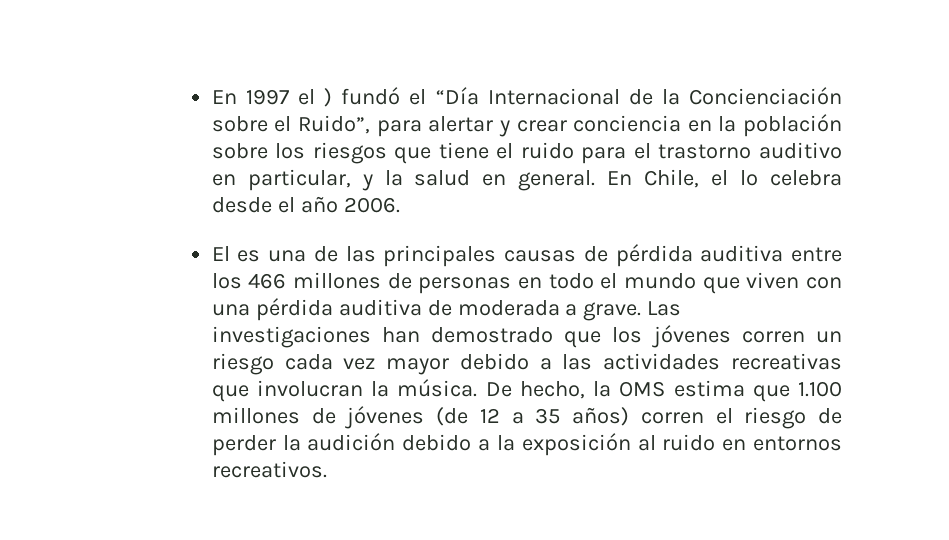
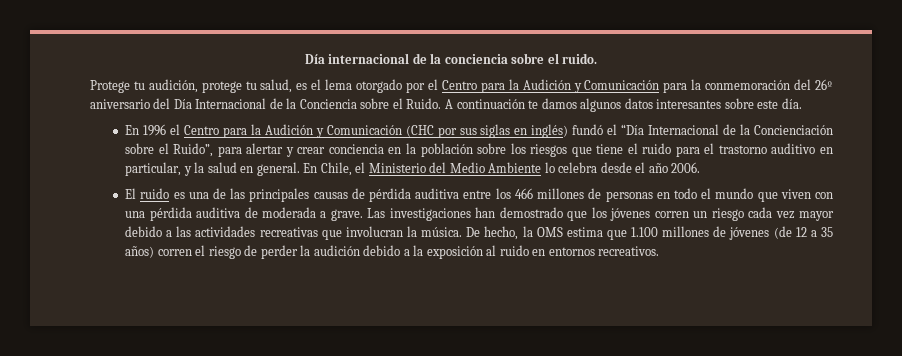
- En 1997 el ) fundó el “Día Internacional de la Concienciación sobre el Ruido”, para alertar y crear conciencia en la población sobre los riesgos que tiene el ruido para el trastorno auditivo en particular, y la salud en general.
+ Día internacional de la conciencia sobre el ruido.
+ Protege tu audición, protege tu salud, es el lema otorgado por el Centro para la Audición y Comunicación para la conmemoración del 26º aniversario del Día Internacional de la Conciencia sobre el Ruido. A continuación te damos algunos datos interesantes sobre este día.
+ En 1996 el Centro para la Audición y Comunicación (CHC por sus siglas en inglés) fundó el “Día Internacional de la Concienciación sobre el Ruido”, para alertar y crear conciencia en la población sobre los riesgos que tiene el ruido para el trastorno auditivo en particular, y la salud en general.
- En Chile, el lo celebra desde el año 2006.
+ En Chile, el Ministerio del Medio Ambiente lo celebra desde el año 2006.
- El es una de las principales causas de pérdida auditiva entre los 466 millones de personas en todo el mundo que viven con una pérdida auditiva de moderada a grave.
+ El ruido es una de las principales causas de pérdida auditiva entre los 466 millones de personas en todo el mundo que viven con una pérdida auditiva de moderada a grave.

